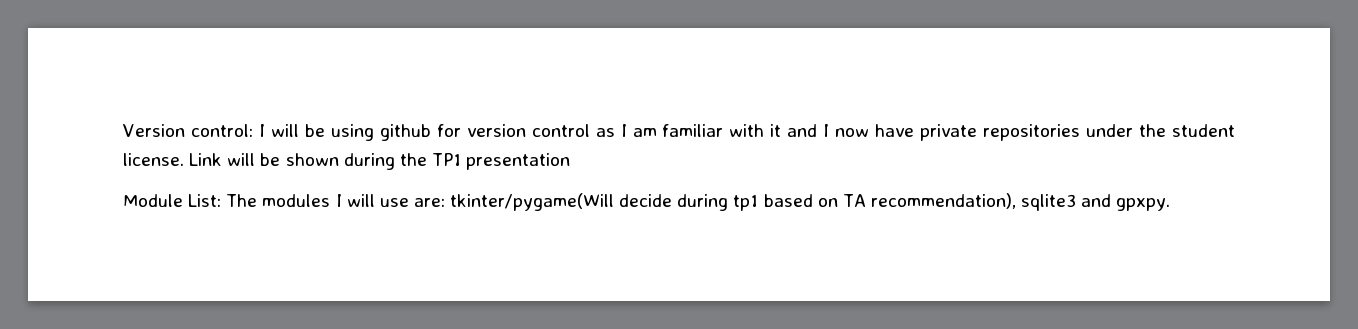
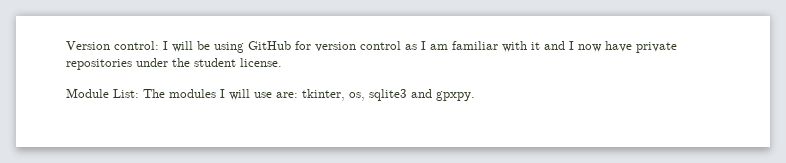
- Version control: I will be using github for version control as I am familiar with it and I now have private repositories under the student license. Link will be shown during the TP1 presentation
+ Version control: I will be using GitHub for version control as I am familiar with it and I now have private repositories under the student license.
- Module List: The modules I will use are: tkinter/pygame(Will decide during tp1 based on TA recommendation), sqlite3 and gpxpy.
+ Module List: The modules I will use are: tkinter, os, sqlite3 and gpxpy.

